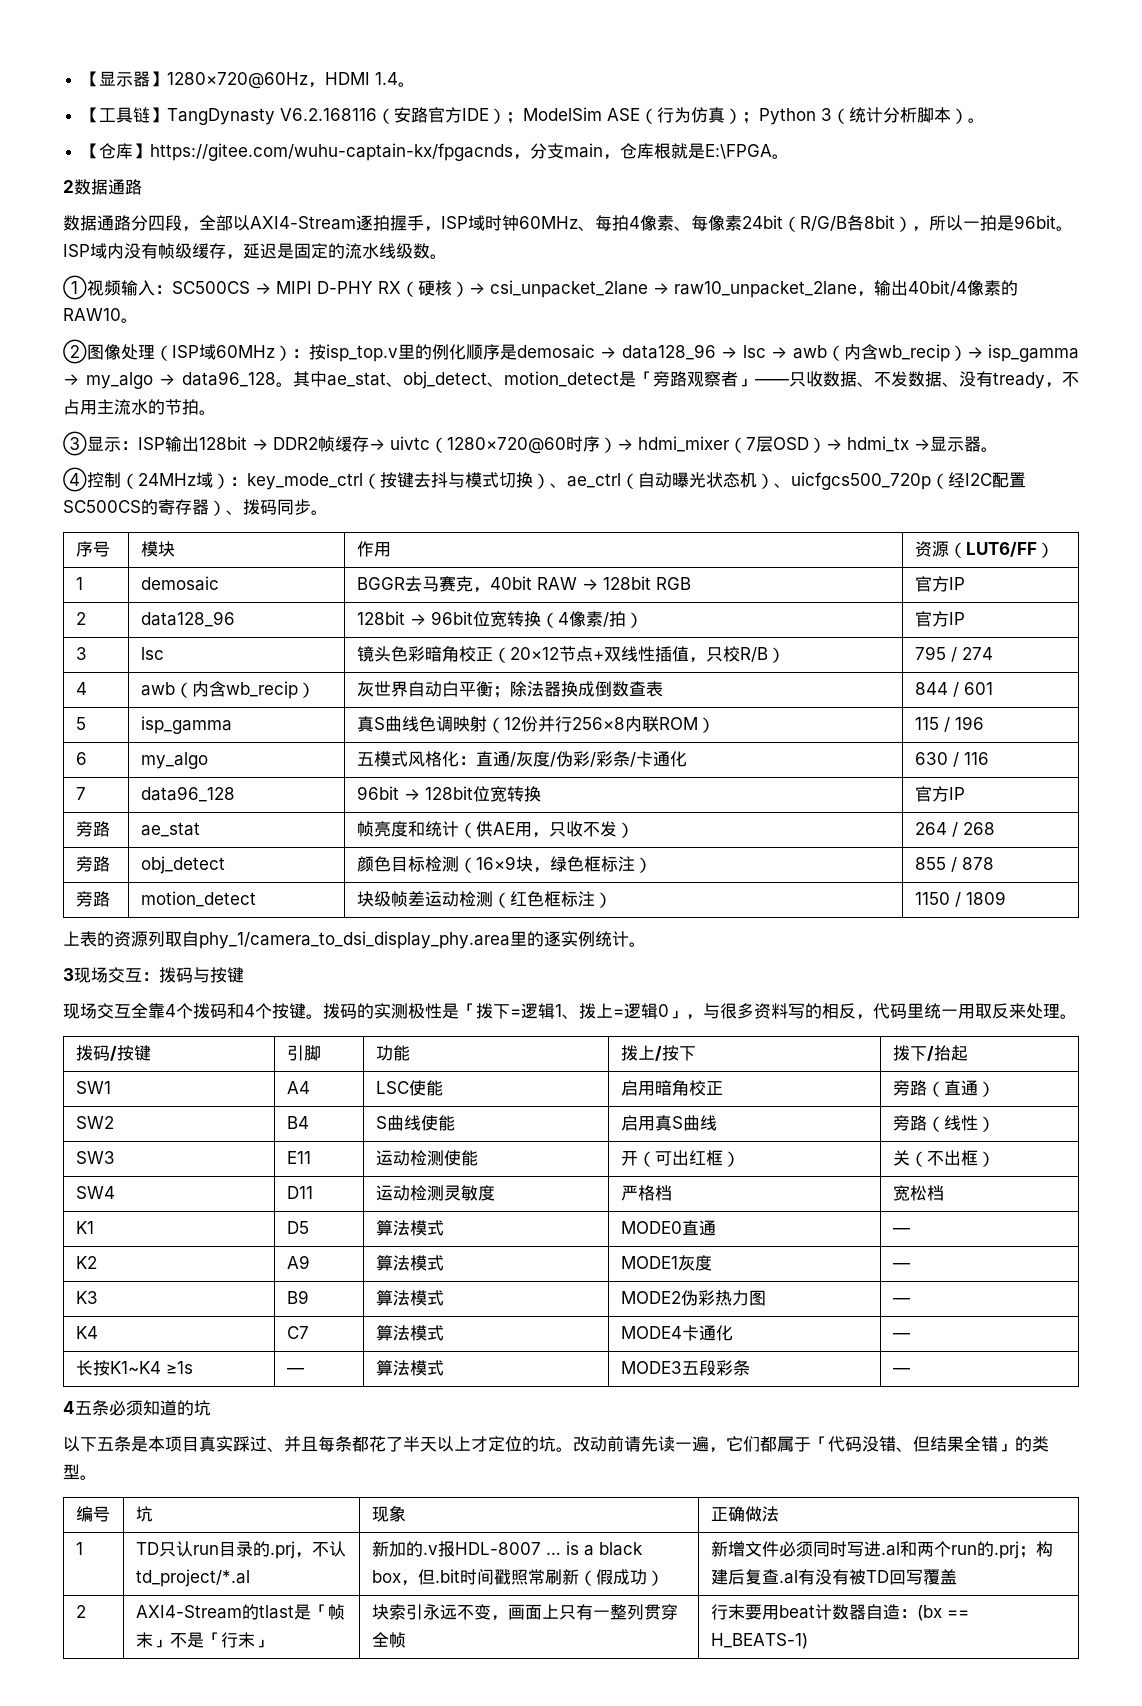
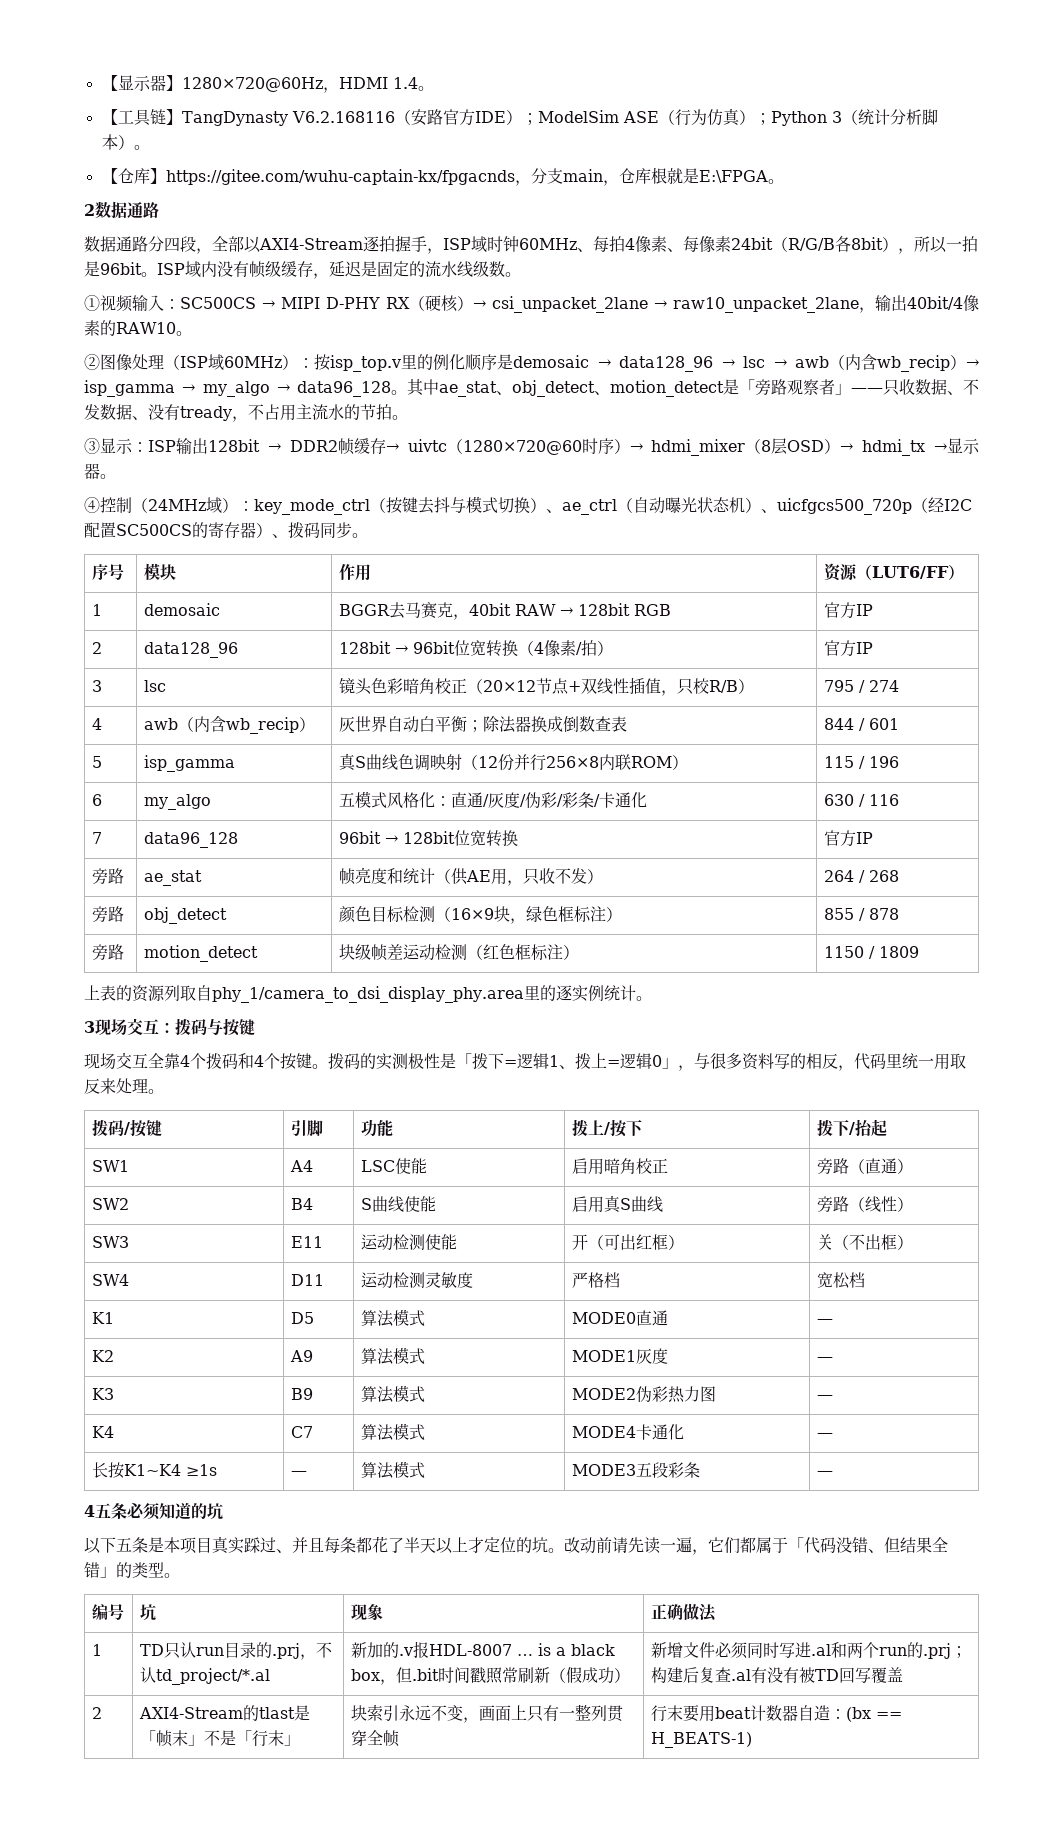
- ③显示：ISP输出128bit → DDR2帧缓存→ uivtc（1280×720@60时序）→ hdmi_mixer（7层OSD）→ hdmi_tx →显示器。
+ ③显示：ISP输出128bit → DDR2帧缓存→ uivtc（1280×720@60时序）→ hdmi_mixer（8层OSD）→ hdmi_tx →显示器。

